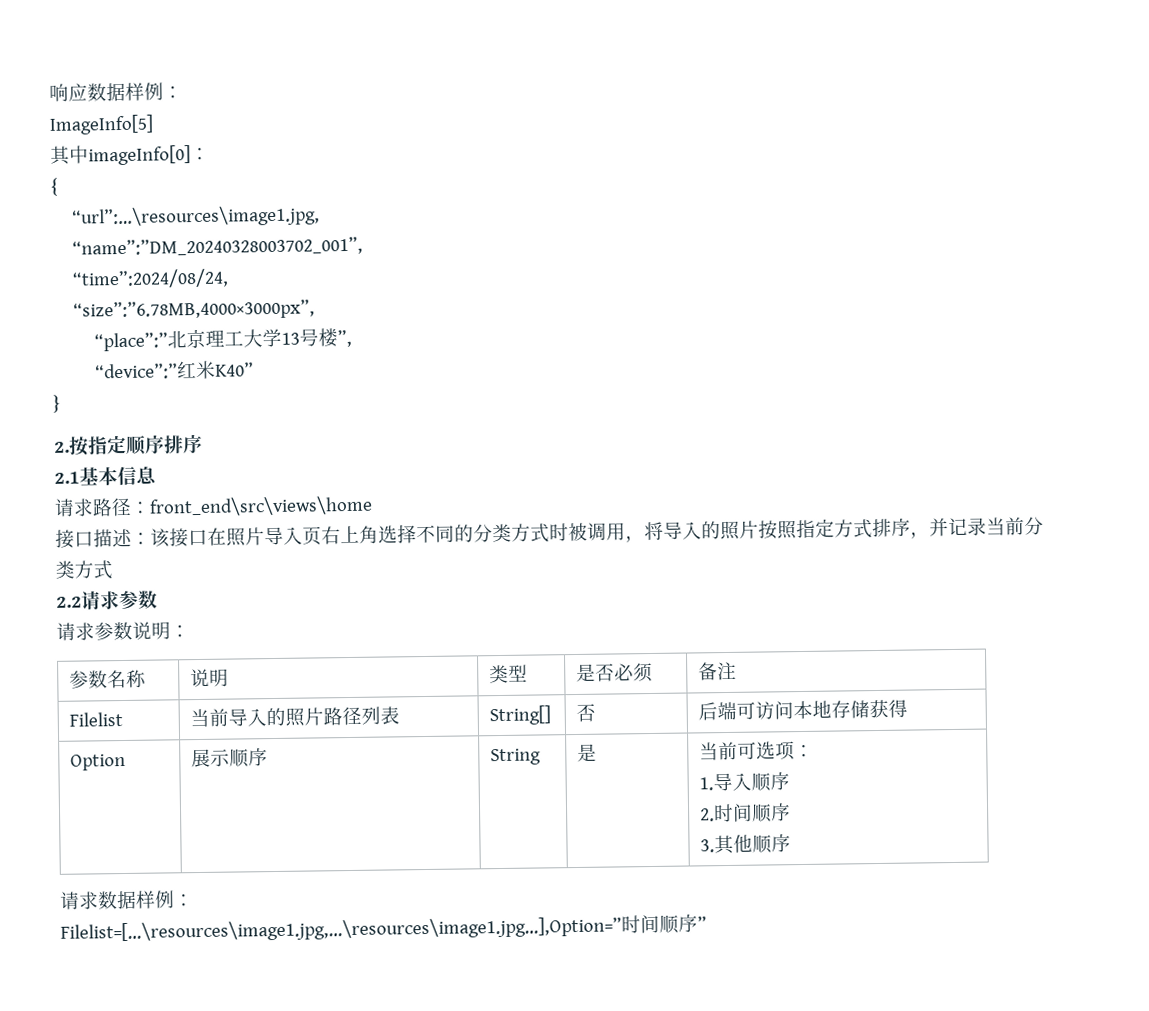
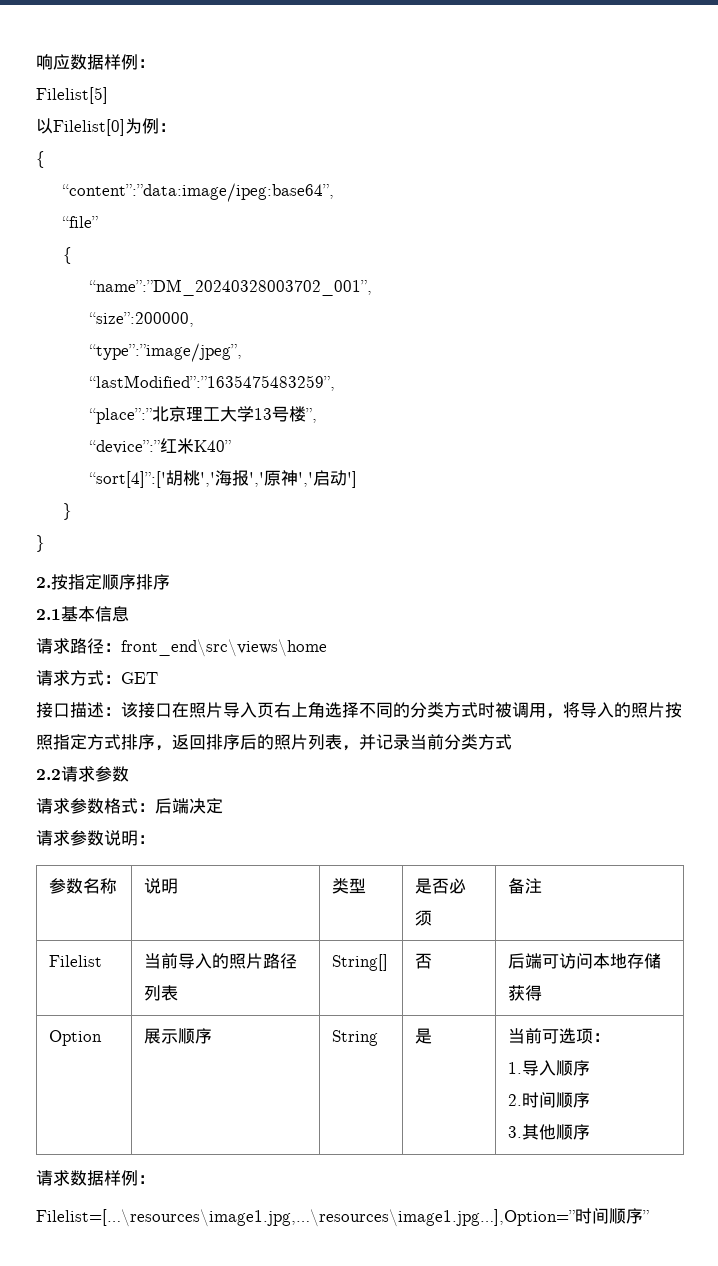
- ImageInfo[5]
- 其中imageInfo[0]：
+ Filelist[5]
+ 以Filelist[0]为例：
  {
- “url”:…\resources\image1.jpg,
+ “content”:”data:image/ipeg:base64”,
+ “file”
+ {
  “name”:”DM_20240328003702_001”,
- “time”:2024/08/24,
- “size”:”6.78MB,4000×3000px”,
+ “size”:200000,
+ “type”:”image/jpeg”,
+ “lastModified”:”1635475483259”,
+ “sort[4]”:['胡桃','海报','原神','启动']
+ }
+ 请求方式：GET
- 接口描述：该接口在照片导入页右上角选择不同的分类方式时被调用，将导入的照片按照指定方式排序，并记录当前分类方式
+ 接口描述：该接口在照片导入页右上角选择不同的分类方式时被调用，将导入的照片按照指定方式排序，返回排序后的照片列表，并记录当前分类方式
+ 请求参数格式：后端决定

